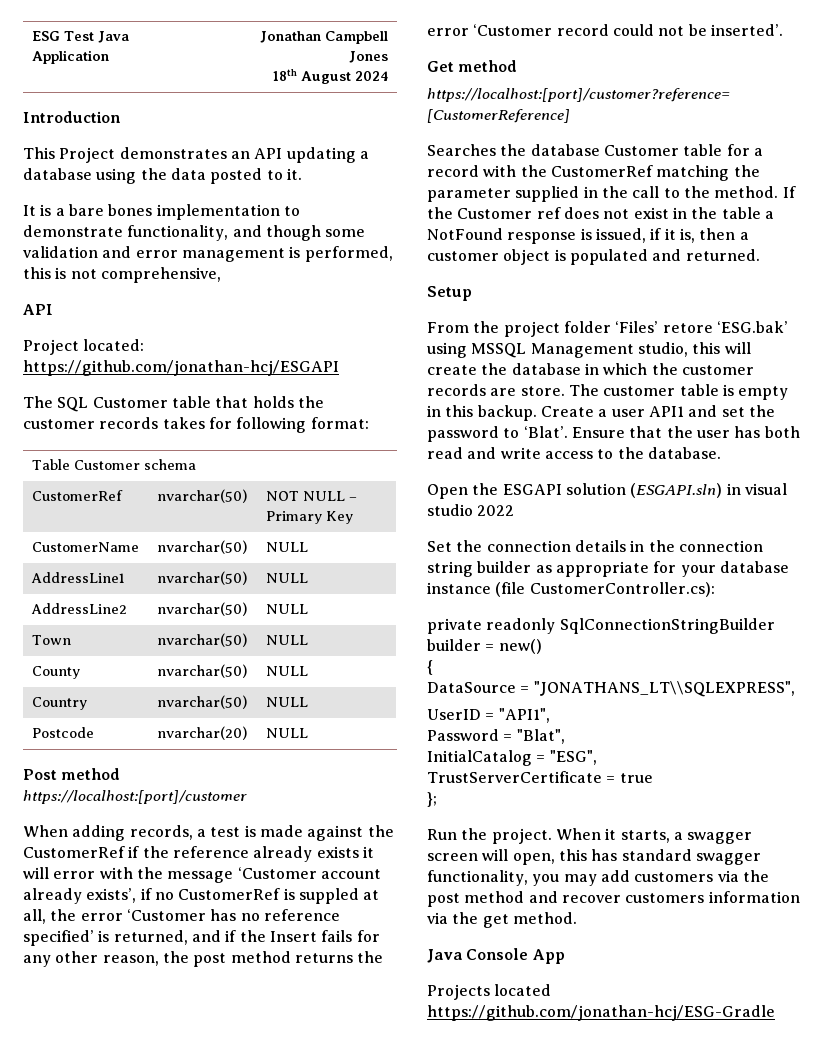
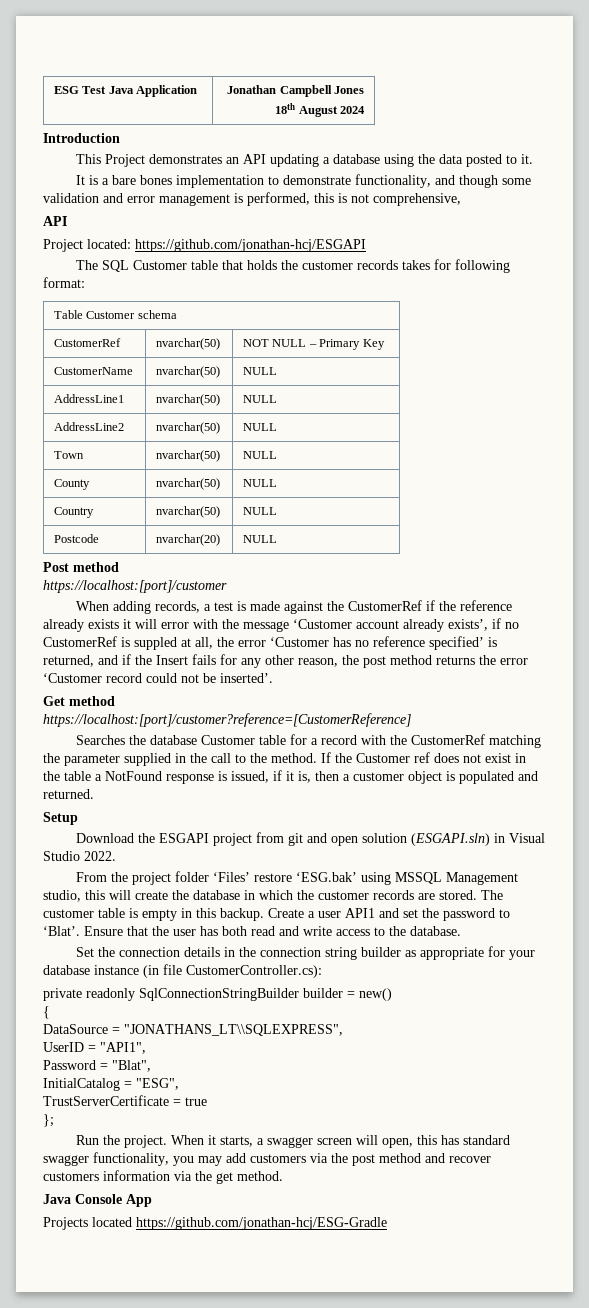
+ Download the ESGAPI project from git and open solution (ESGAPI.sln) in Visual Studio 2022.
- From the project folder ‘Files’ retore ‘ESG.bak’ using MSSQL Management studio, this will create the database in which the customer records are store.
+ From the project folder ‘Files’ restore ‘ESG.bak’ using MSSQL Management studio, this will create the database in which the customer records are stored.
- Open the ESGAPI solution (ESGAPI.sln) in visual studio 2022
- Set the connection details in the connection string builder as appropriate for your database instance (file CustomerController.cs):
+ Set the connection details in the connection string builder as appropriate for your database instance (in file CustomerController.cs):

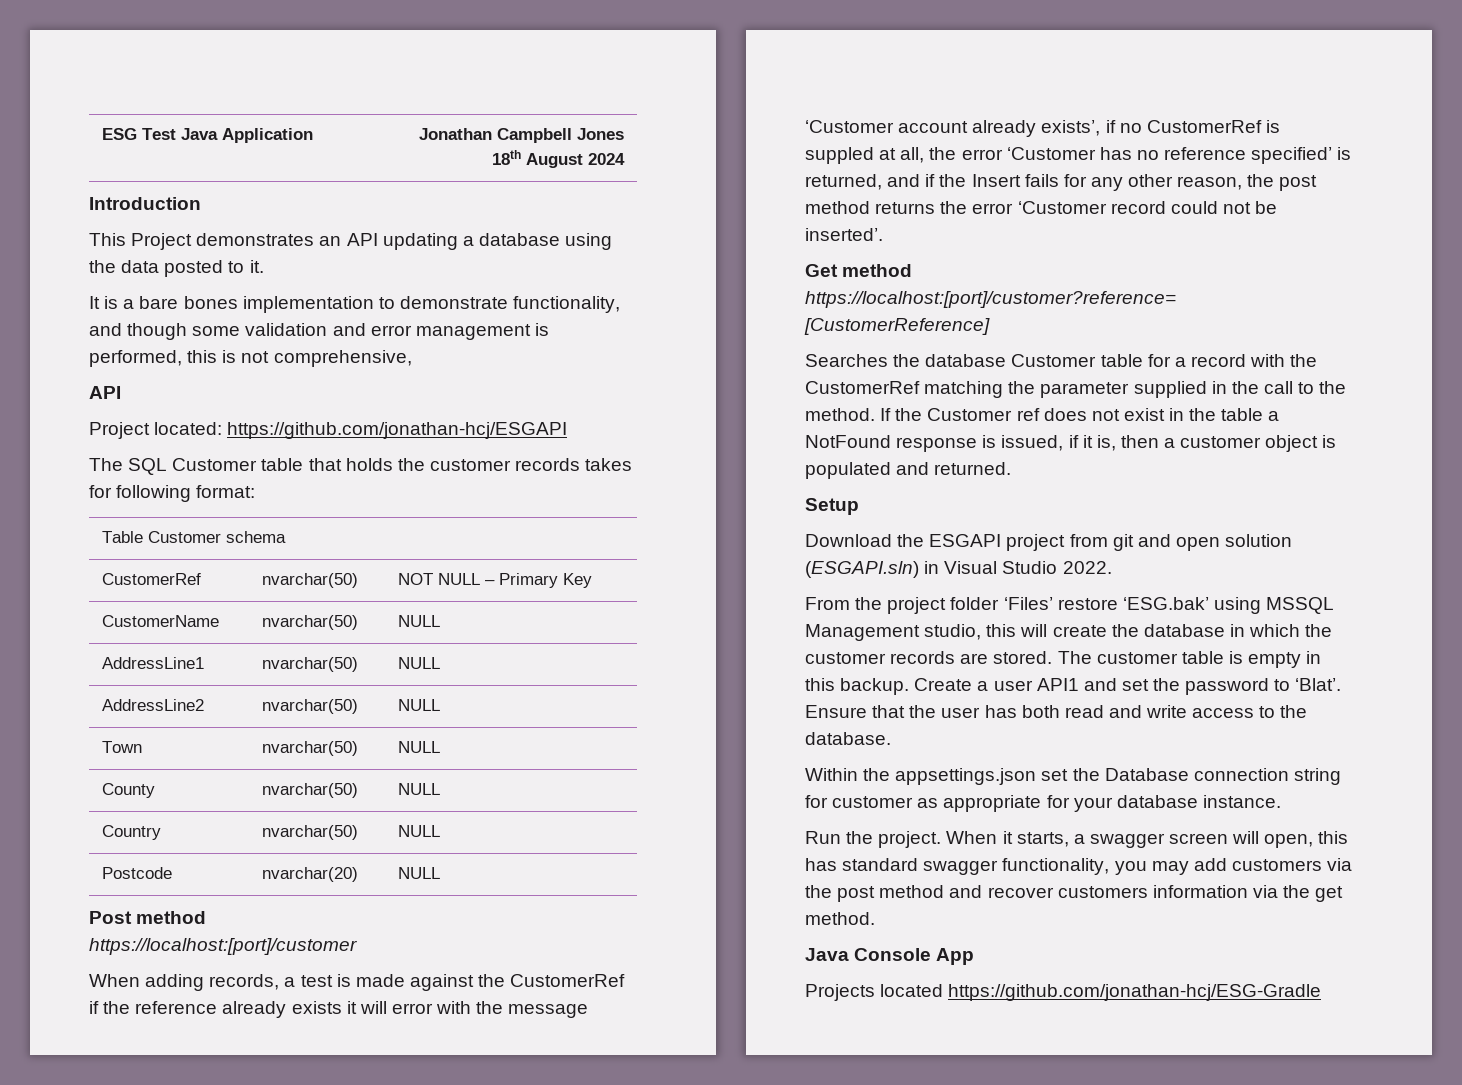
- Set the connection details in the connection string builder as appropriate for your database instance (in file CustomerController.cs):
- private readonly SqlConnectionStringBuilder builder = new()
- {
- DataSource = "JONATHANS_LT\\SQLEXPRESS",
- UserID = "API1",
- Password = "Blat",
- InitialCatalog = "ESG",
- TrustServerCertificate = true
- };
+ Within the appsettings.json set the Database connection string for customer as appropriate for your database instance.

